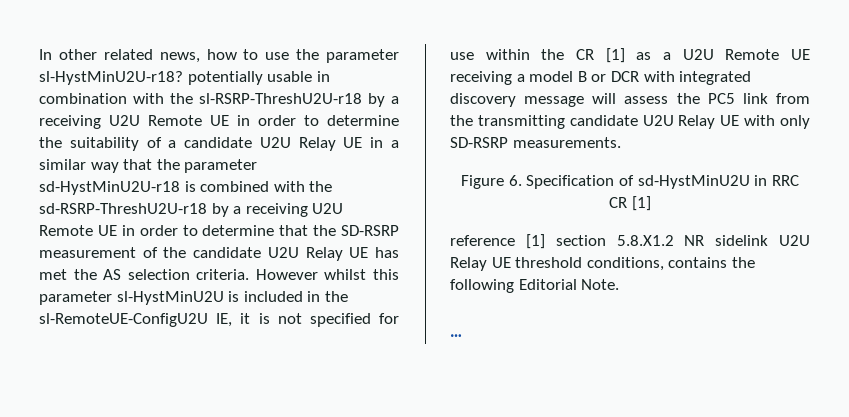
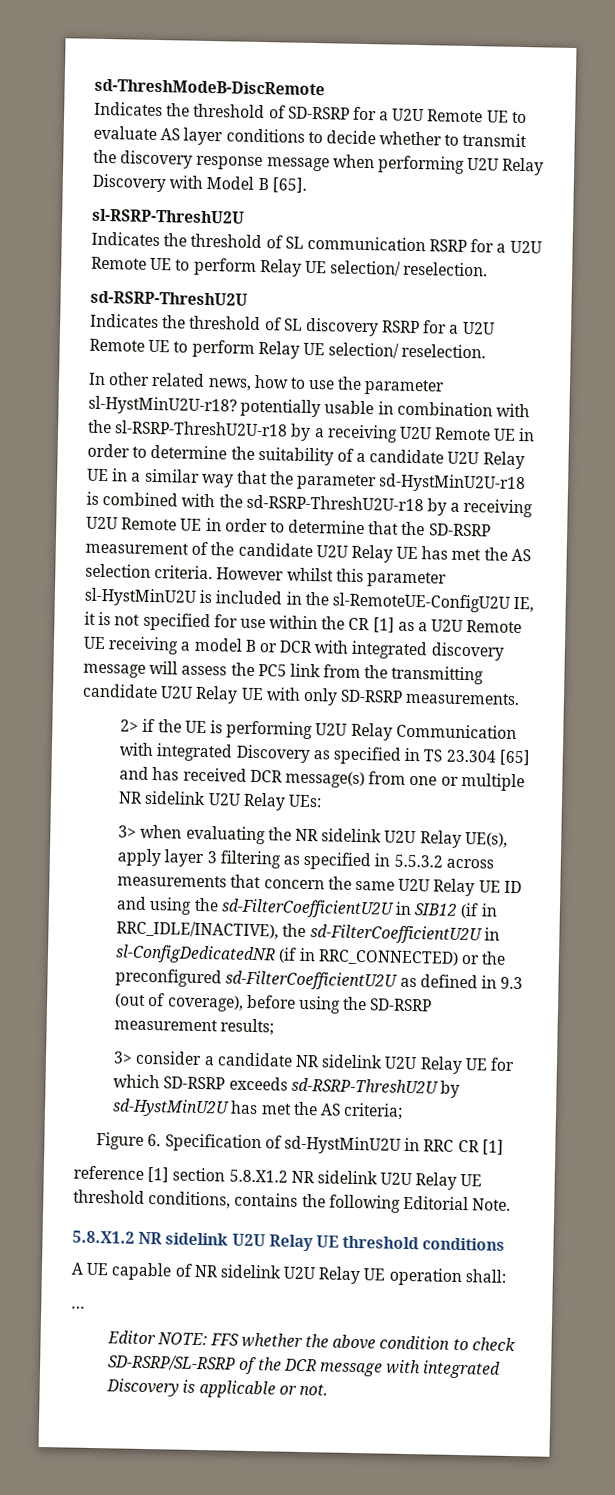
+ sd-ThreshModeB-DiscRemote
+ Indicates the threshold of SD-RSRP for a U2U Remote UE to evaluate AS layer conditions to decide whether to transmit the discovery response message when performing U2U Relay Discovery with Model B [65].
+ sl-RSRP-ThreshU2U
+ Indicates the threshold of SL communication RSRP for a U2U Remote UE to perform Relay UE selection/ reselection.
+ sd-RSRP-ThreshU2U
+ Indicates the threshold of SL discovery RSRP for a U2U Remote UE to perform Relay UE selection/ reselection.
+ 2> if the UE is performing U2U Relay Communication with integrated Discovery as specified in TS 23.304 [65] and has received DCR message(s) from one or multiple NR sidelink U2U Relay UEs:
+ 3> when evaluating the NR sidelink U2U Relay UE(s), apply layer 3 filtering as specified in 5.5.3.2 across measurements that concern the same U2U Relay UE ID and using the sd-FilterCoefficientU2U in SIB12 (if in RRC_IDLE/INACTIVE), the sd-FilterCoefficientU2U in sl-ConfigDedicatedNR (if in RRC_CONNECTED) or the preconfigured sd-FilterCoefficientU2U as defined in 9.3 (out of coverage), before using the SD-RSRP measurement results;
+ 3> consider a candidate NR sidelink U2U Relay UE for which SD-RSRP exceeds sd-RSRP-ThreshU2U by sd-HystMinU2U has met the AS criteria;
+ 5.8.X1.2 NR sidelink U2U Relay UE threshold conditions
+ A UE capable of NR sidelink U2U Relay UE operation shall:
  …
+ Editor NOTE: FFS whether the above condition to check SD-RSRP/SL-RSRP of the DCR message with integrated Discovery is applicable or not.

